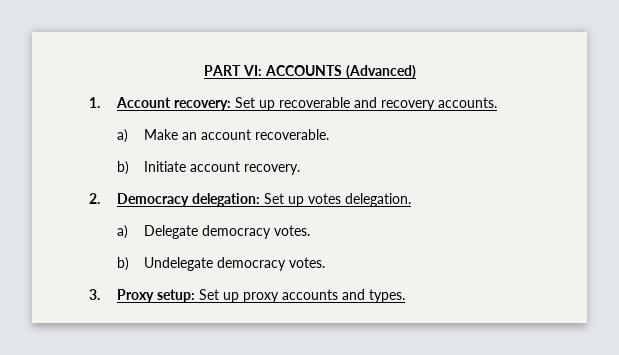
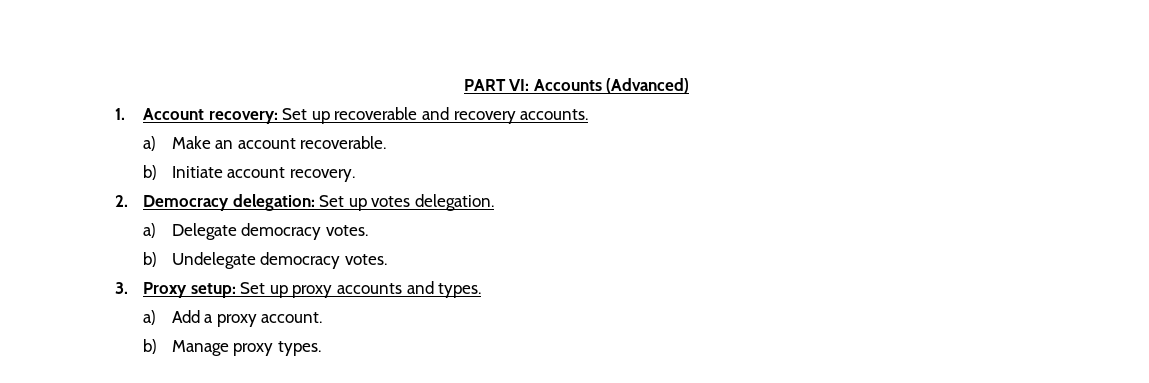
- PART VI: ACCOUNTS (Advanced)
+ PART VI: Accounts (Advanced)
+ a) Add a proxy account.
+ b) Manage proxy types.

